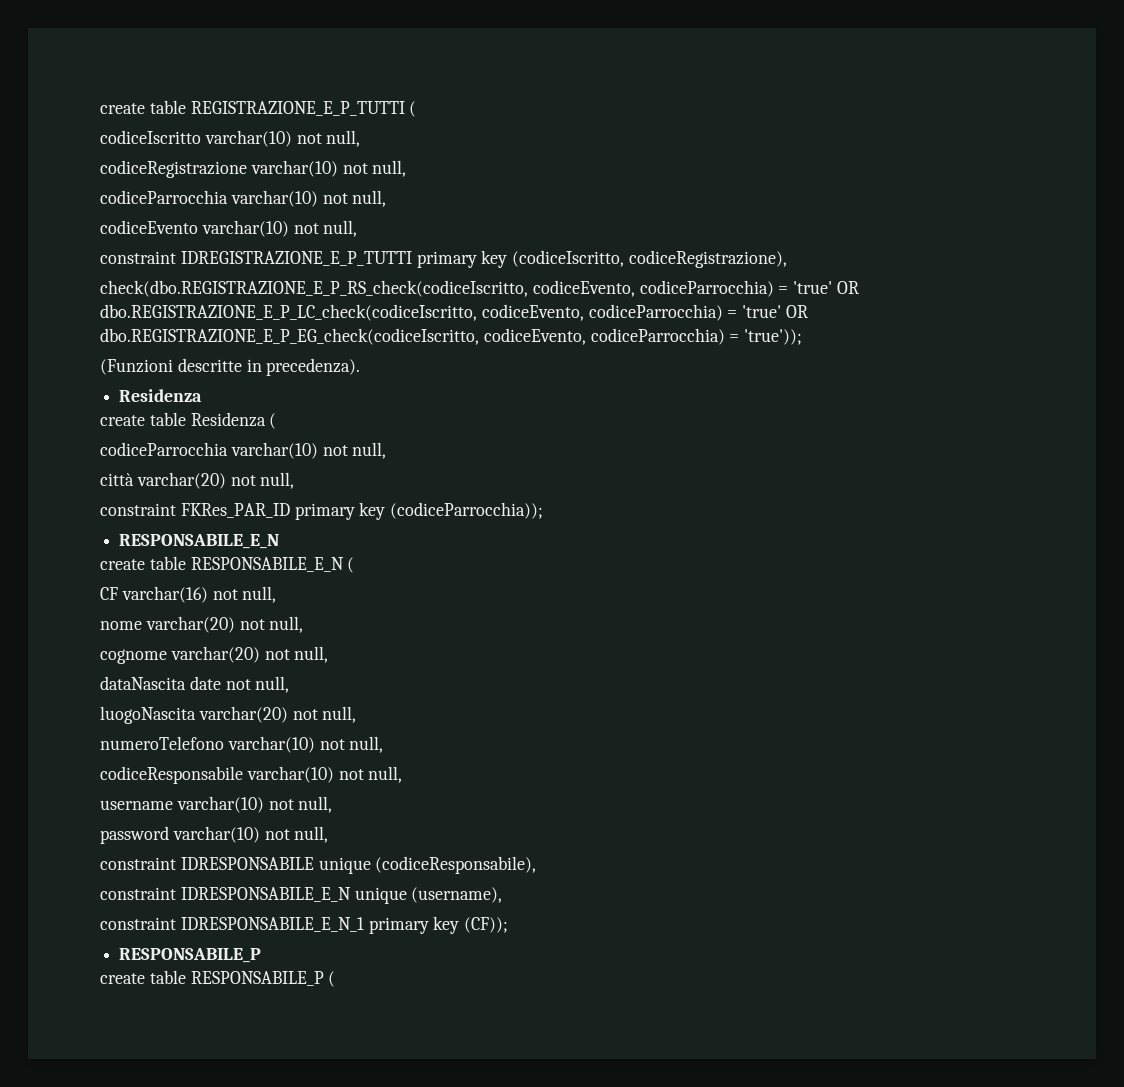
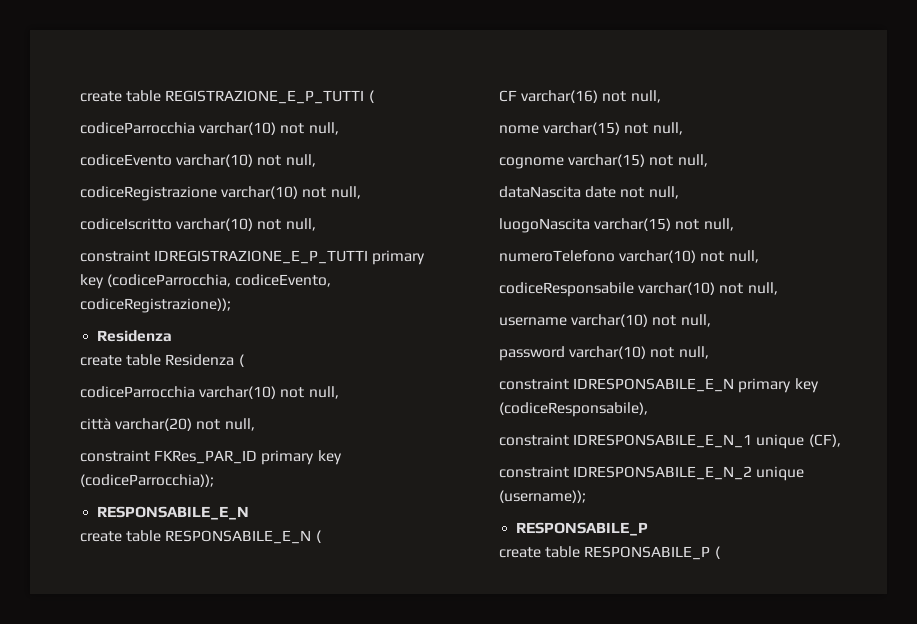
- codiceIscritto varchar(10) not null,
- codiceRegistrazione varchar(10) not null,
- constraint IDREGISTRAZIONE_E_P_TUTTI primary key (codiceIscritto, codiceRegistrazione),
- check(dbo.REGISTRAZIONE_E_P_RS_check(codiceIscritto, codiceEvento, codiceParrocchia) = 'true' OR dbo.REGISTRAZIONE_E_P_LC_check(codiceIscritto, codiceEvento, codiceParrocchia) = 'true' OR dbo.REGISTRAZIONE_E_P_EG_check(codiceIscritto, codiceEvento, codiceParrocchia) = 'true'));
- (Funzioni descritte in precedenza).
+ codiceRegistrazione varchar(10) not null,
+ codiceIscritto varchar(10) not null,
+ constraint IDREGISTRAZIONE_E_P_TUTTI primary key (codiceParrocchia, codiceEvento, codiceRegistrazione));
- nome varchar(20) not null,
+ nome varchar(15) not null,
- cognome varchar(20) not null,
+ cognome varchar(15) not null,
- luogoNascita varchar(20) not null,
+ luogoNascita varchar(15) not null,
- constraint IDRESPONSABILE unique (codiceResponsabile),
+ constraint IDRESPONSABILE_E_N primary key (codiceResponsabile),
- constraint IDRESPONSABILE_E_N unique (username),
- constraint IDRESPONSABILE_E_N_1 primary key (CF));
+ constraint IDRESPONSABILE_E_N_1 unique (CF),
+ constraint IDRESPONSABILE_E_N_2 unique (username));

